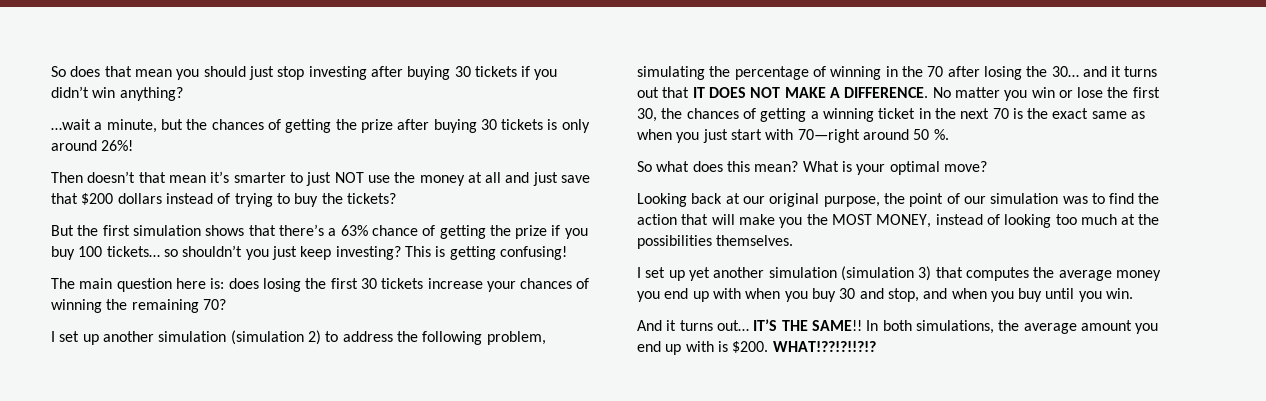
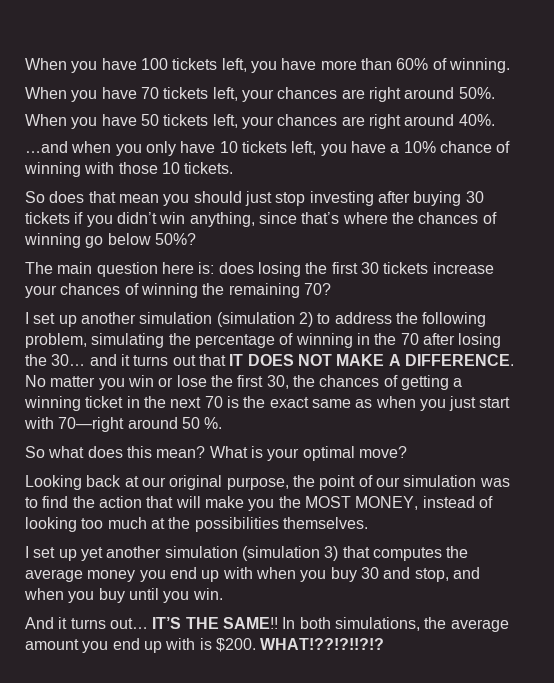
+ When you have 100 tickets left, you have more than 60% of winning.
+ When you have 70 tickets left, your chances are right around 50%.
+ When you have 50 tickets left, your chances are right around 40%.
+ …and when you only have 10 tickets left, you have a 10% chance of winning with those 10 tickets.
- So does that mean you should just stop investing after buying 30 tickets if you didn’t win anything?
- …wait a minute, but the chances of getting the prize after buying 30 tickets is only around 26%!
- Then doesn’t that mean it’s smarter to just NOT use the money at all and just save that $200 dollars instead of trying to buy the tickets?
- But the first simulation shows that there’s a 63% chance of getting the prize if you buy 100 tickets… so shouldn’t you just keep investing? This is getting confusing!
+ So does that mean you should just stop investing after buying 30 tickets if you didn’t win anything, since that’s where the chances of winning go below 50%?

